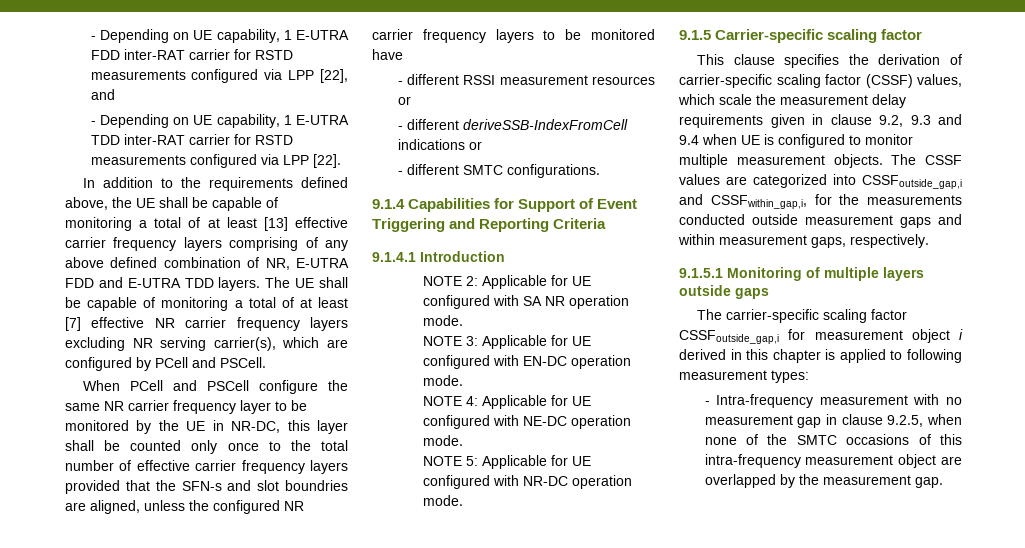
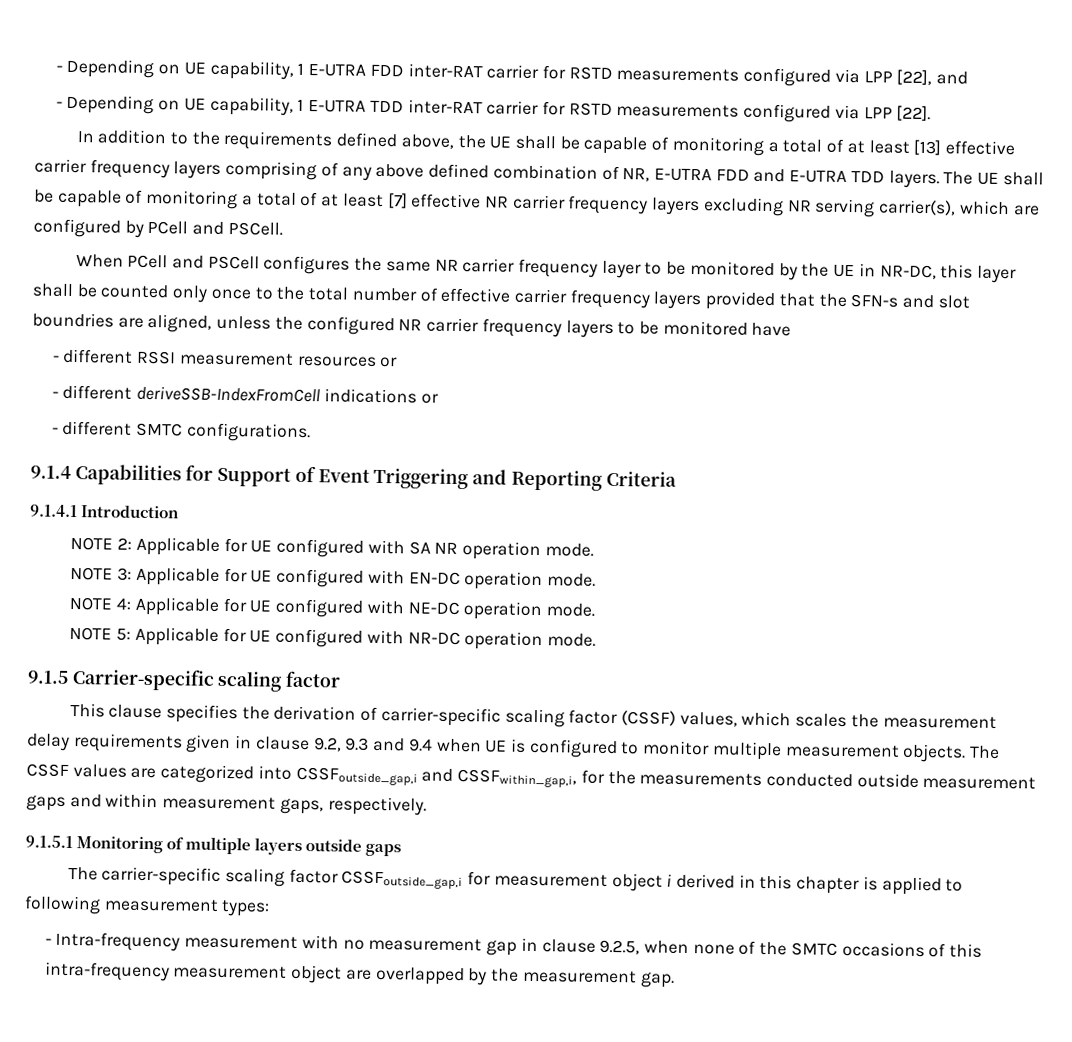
- When PCell and PSCell configure the same NR carrier frequency layer to be monitored by the UE in NR-DC, this layer shall be counted only once to the total number of effective carrier frequency layers provided that the SFN-s and slot boundries are aligned, unless the configured NR carrier frequency layers to be monitored have
+ When PCell and PSCell configures the same NR carrier frequency layer to be monitored by the UE in NR-DC, this layer shall be counted only once to the total number of effective carrier frequency layers provided that the SFN-s and slot boundries are aligned, unless the configured NR carrier frequency layers to be monitored have
- This clause specifies the derivation of carrier-specific scaling factor (CSSF) values, which scale the measurement delay requirements given in clause 9.2, 9.3 and 9.4 when UE is configured to monitor multiple measurement objects.
+ This clause specifies the derivation of carrier-specific scaling factor (CSSF) values, which scales the measurement delay requirements given in clause 9.2, 9.3 and 9.4 when UE is configured to monitor multiple measurement objects.

